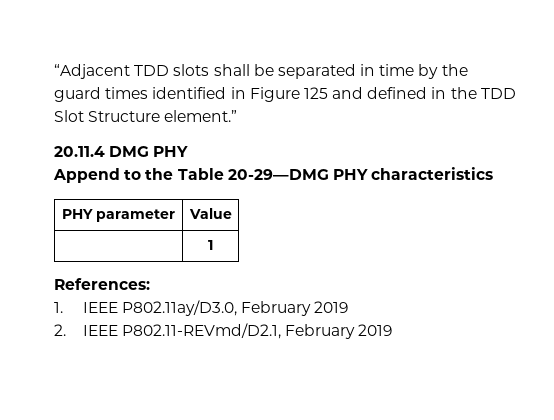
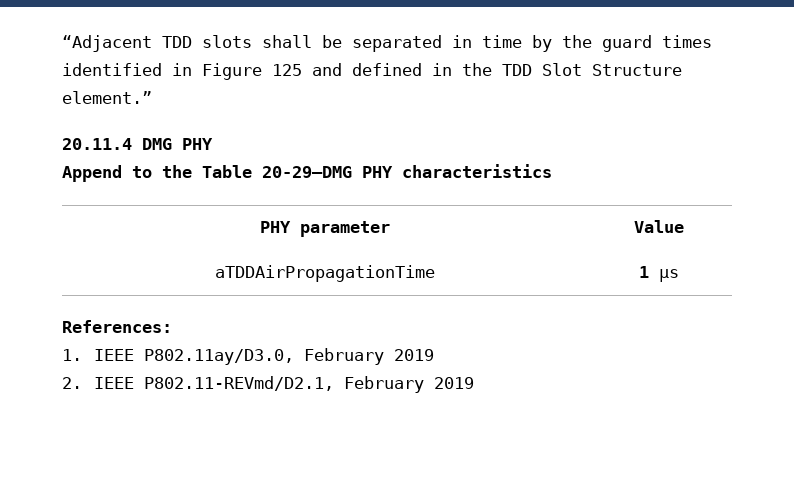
- | 1
+ aTDDAirPropagationTime | 1 μs

